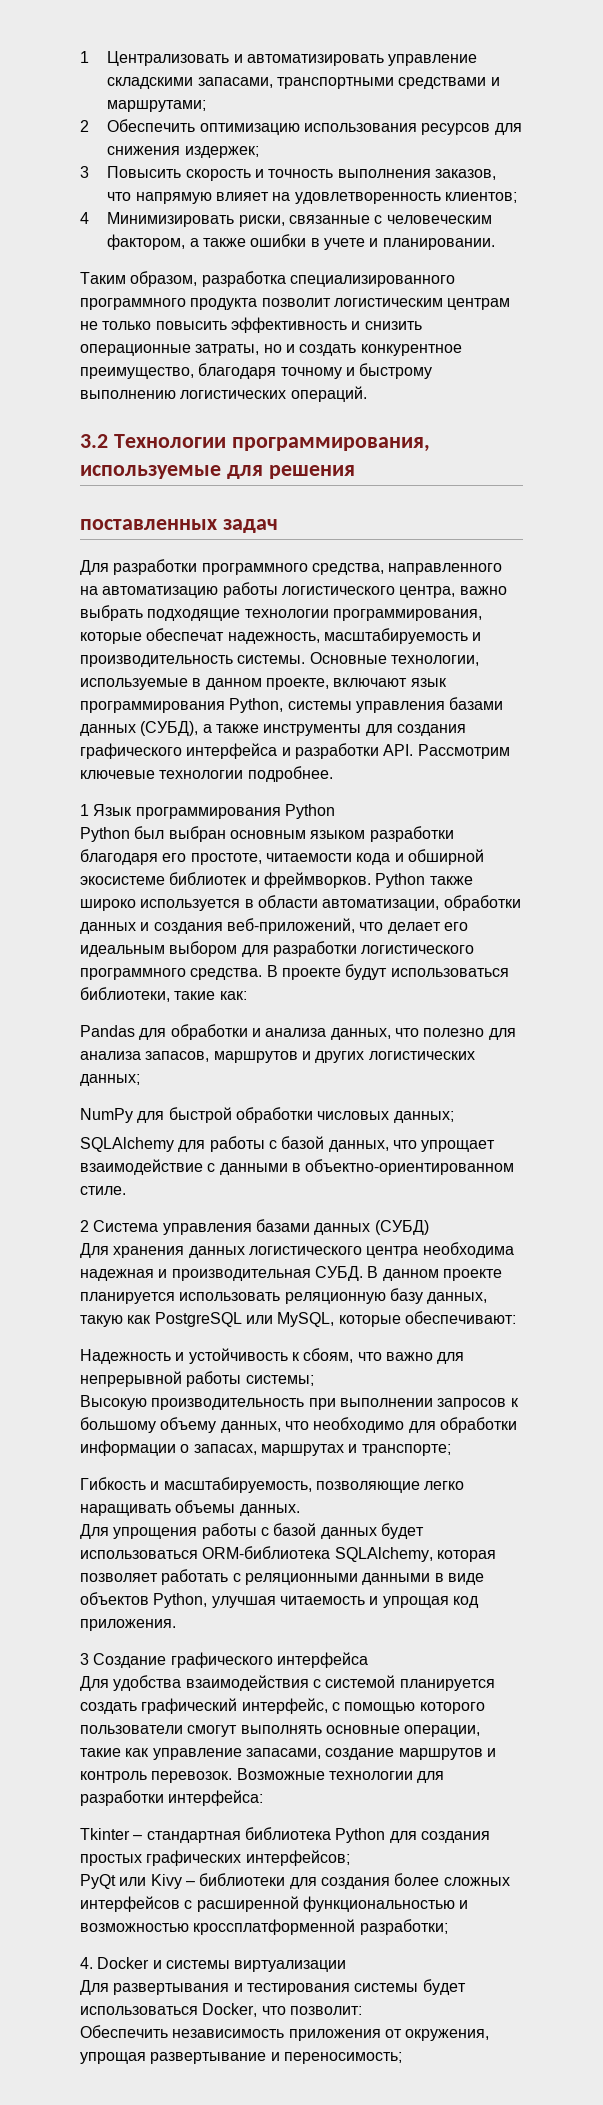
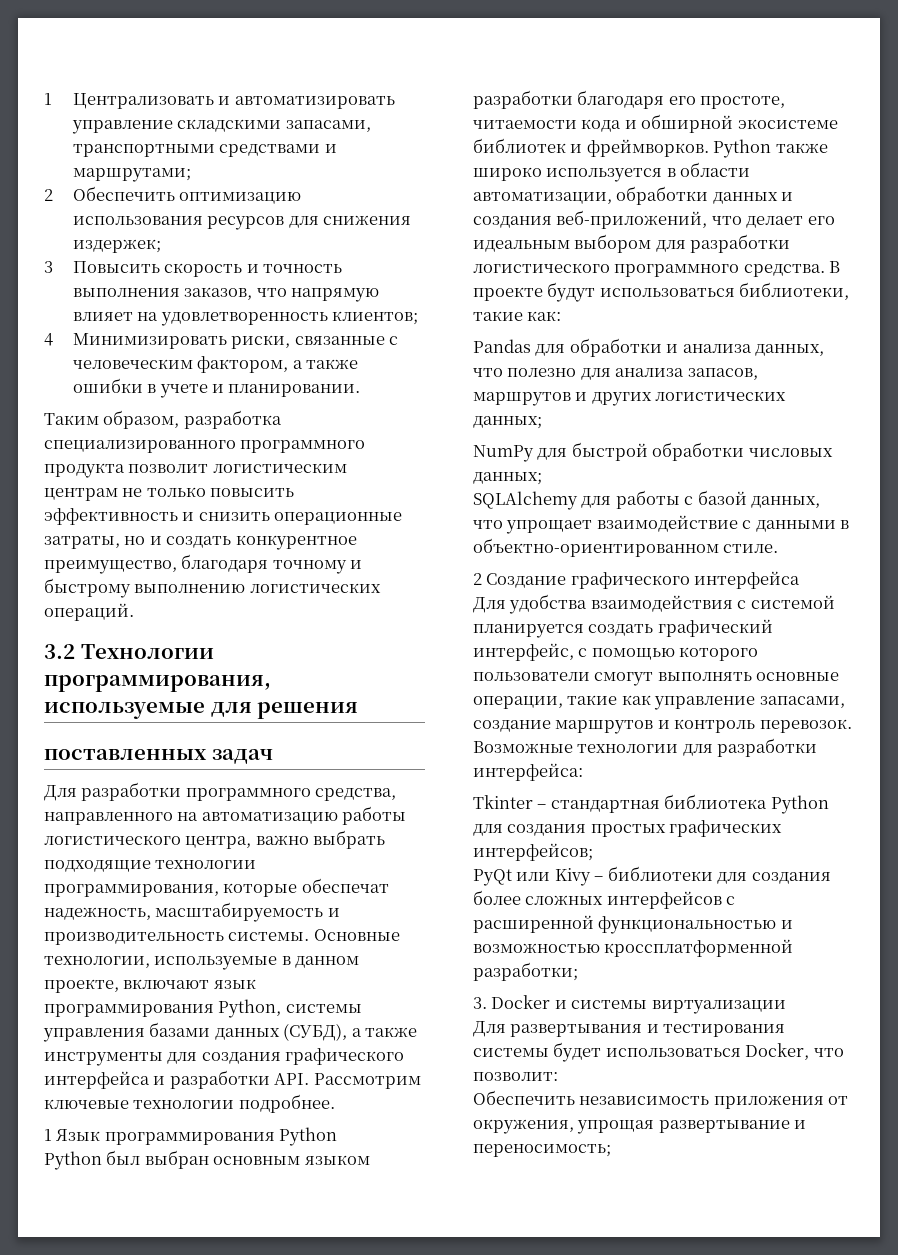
- 2 Система управления базами данных (СУБД)
- Для хранения данных логистического центра необходима надежная и производительная СУБД. В данном проекте планируется использовать реляционную базу данных, такую как PostgreSQL или MySQL, которые обеспечивают:
- Надежность и устойчивость к сбоям, что важно для непрерывной работы системы;
- Высокую производительность при выполнении запросов к большому объему данных, что необходимо для обработки информации о запасах, маршрутах и транспорте;
- Гибкость и масштабируемость, позволяющие легко наращивать объемы данных.
- Для упрощения работы с базой данных будет использоваться ORM-библиотека SQLAlchemy, которая позволяет работать с реляционными данными в виде объектов Python, улучшая читаемость и упрощая код приложения.
- 3 Создание графического интерфейса
+ 2 Создание графического интерфейса
- 4. Docker и системы виртуализации
+ 3. Docker и системы виртуализации

